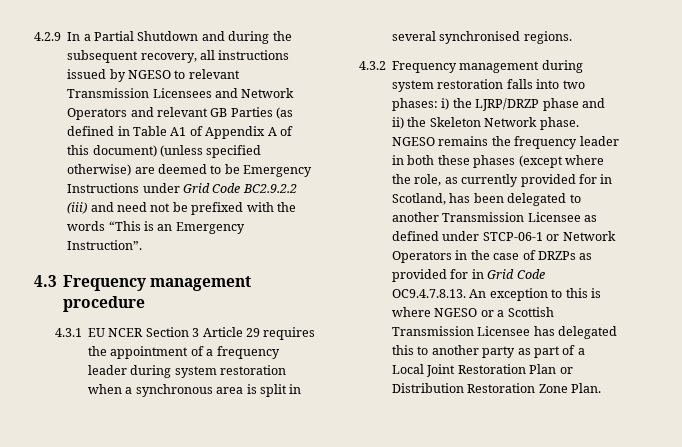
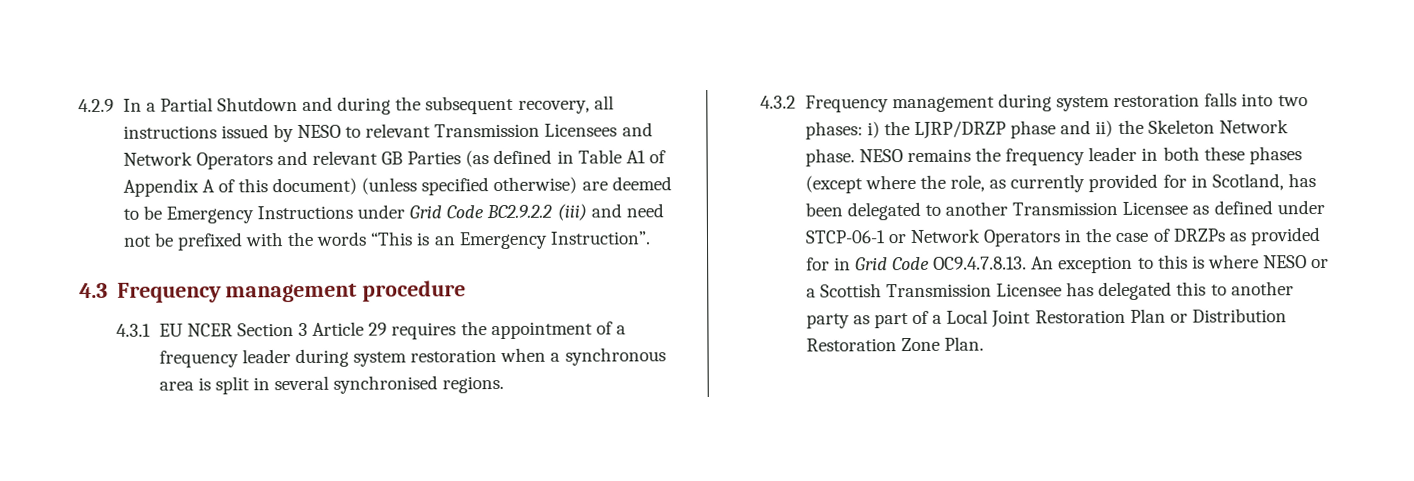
- 4.2.9 In a Partial Shutdown and during the subsequent recovery, all instructions issued by NGESO to relevant Transmission Licensees and Network Operators and relevant GB Parties (as defined in Table A1 of Appendix A of this document) (unless specified otherwise) are deemed to be Emergency Instructions under Grid Code BC2.9.2.2 (iii) and need not be prefixed with the words “This is an Emergency Instruction”.
+ 4.2.9 In a Partial Shutdown and during the subsequent recovery, all instructions issued by NESO to relevant Transmission Licensees and Network Operators and relevant GB Parties (as defined in Table A1 of Appendix A of this document) (unless specified otherwise) are deemed to be Emergency Instructions under Grid Code BC2.9.2.2 (iii) and need not be prefixed with the words “This is an Emergency Instruction”.
- NGESO remains the frequency leader in both these phases (except where the role, as currently provided for in Scotland, has been delegated to another Transmission Licensee as defined under STCP-06-1 or Network Operators in the case of DRZPs as provided for in Grid Code OC9.4.7.8.13. An exception to this is where NGESO or a Scottish Transmission Licensee has delegated this to another party as part of a Local Joint Restoration Plan or Distribution Restoration Zone Plan.
+ NESO remains the frequency leader in both these phases (except where the role, as currently provided for in Scotland, has been delegated to another Transmission Licensee as defined under STCP-06-1 or Network Operators in the case of DRZPs as provided for in Grid Code OC9.4.7.8.13. An exception to this is where NESO or a Scottish Transmission Licensee has delegated this to another party as part of a Local Joint Restoration Plan or Distribution Restoration Zone Plan.

